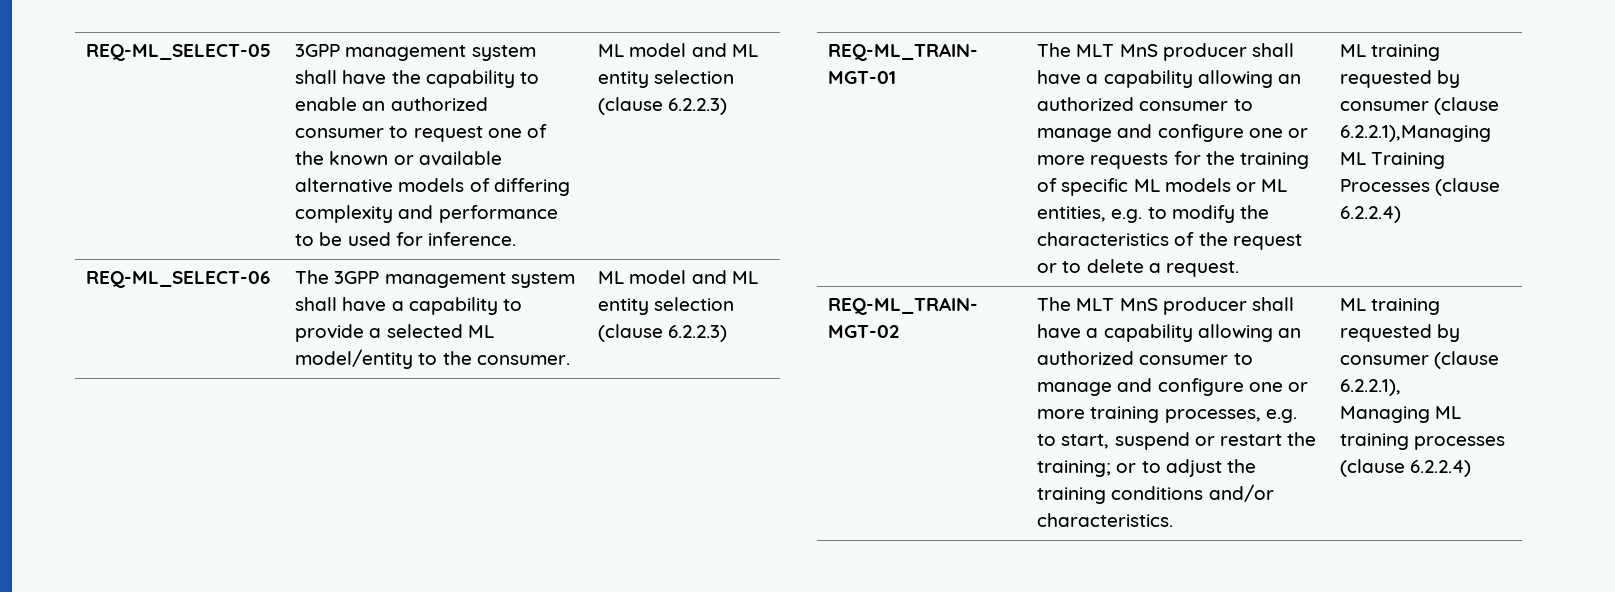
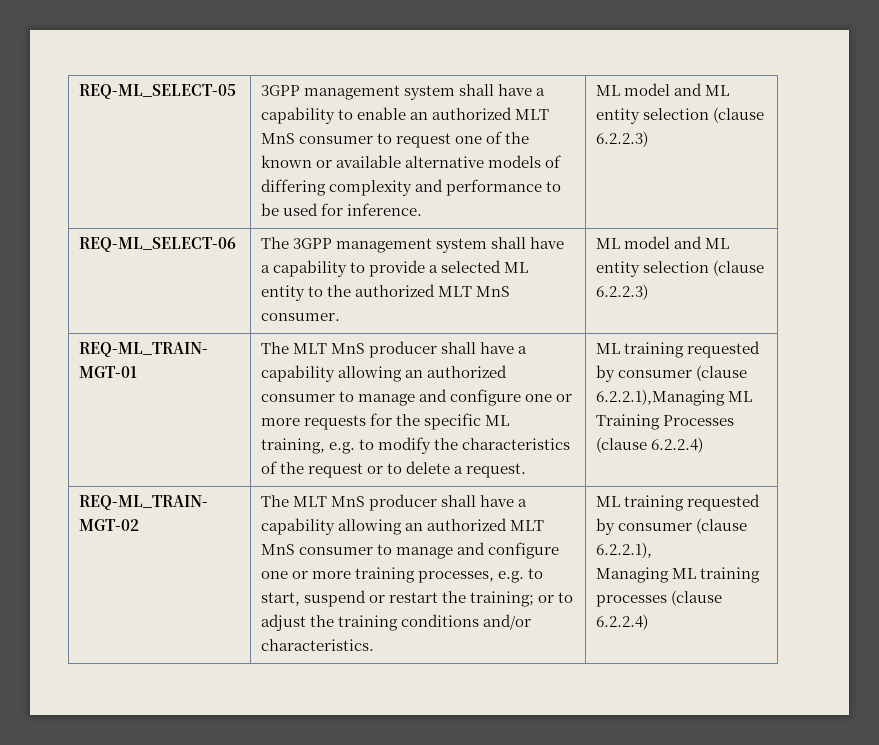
- 3GPP management system shall have the capability to enable an authorized consumer to request one of the known or available alternative models of differing complexity and performance to be used for inference.
+ 3GPP management system shall have a capability to enable an authorized MLT MnS consumer to request one of the known or available alternative models of differing complexity and performance to be used for inference.
- REQ-ML_SELECT-06 | The 3GPP management system shall have a capability to provide a selected ML model/entity to the consumer. | ML model and ML entity selection (clause 6.2.2.3)
+ REQ-ML_SELECT-06 | The 3GPP management system shall have a capability to provide a selected ML entity to the authorized MLT MnS consumer. | ML model and ML entity selection (clause 6.2.2.3)
- The MLT MnS producer shall have a capability allowing an authorized consumer to manage and configure one or more requests for the training of specific ML models or ML entities, e.g. to modify the characteristics of the request or to delete a request.
+ The MLT MnS producer shall have a capability allowing an authorized consumer to manage and configure one or more requests for the specific ML training, e.g. to modify the characteristics of the request or to delete a request.
- The MLT MnS producer shall have a capability allowing an authorized consumer to manage and configure one or more training processes, e.g. to start, suspend or restart the training; or to adjust the training conditions and/or characteristics.
+ The MLT MnS producer shall have a capability allowing an authorized MLT MnS consumer to manage and configure one or more training processes, e.g. to start, suspend or restart the training; or to adjust the training conditions and/or characteristics.

